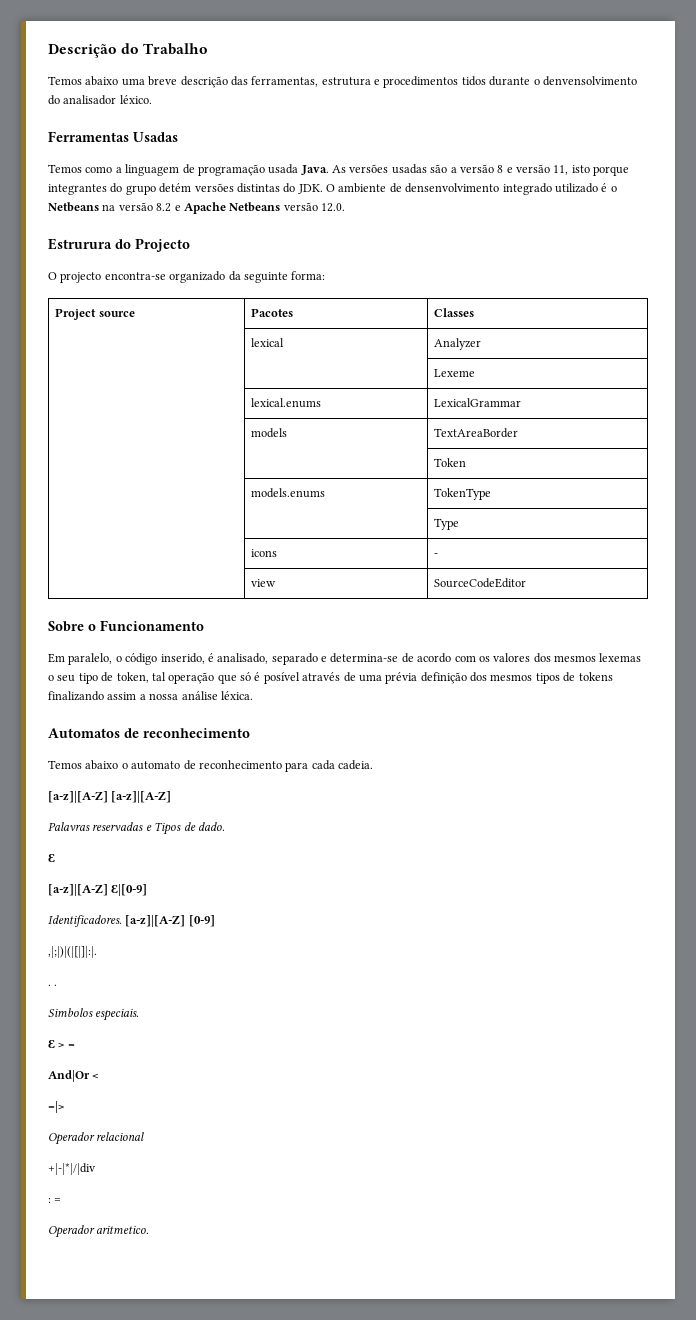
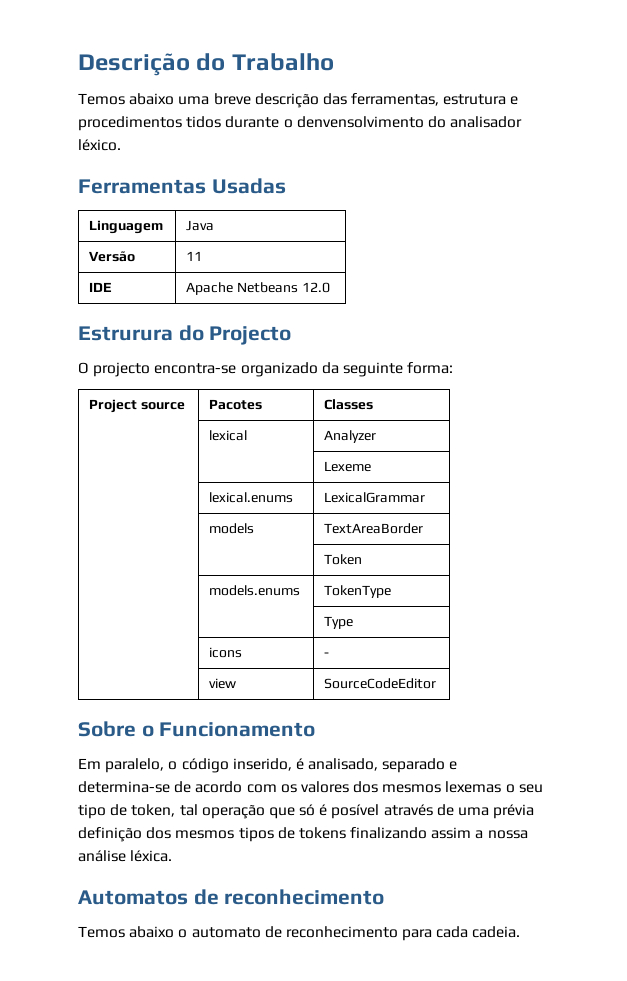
- Temos como a linguagem de programação usada Java. As versões usadas são a versão 8 e versão 11, isto porque integrantes do grupo detém versões distintas do JDK. O ambiente de densenvolvimento integrado utilizado é o Netbeans na versão 8.2 e Apache Netbeans versão 12.0.
+ Linguagem | Java
+ Versão | 11
+ IDE | Apache Netbeans 12.0
- [a-z]|[A-Z] [a-z]|[A-Z]
- Palavras reservadas e Tipos de dado.
- Ɛ
- [a-z]|[A-Z] Ɛ|[0-9]
- Identificadores. [a-z]|[A-Z] [0-9]
- ,|;|)|(|[|]|:|.
- . .
- Simbolos especiais.
- Ɛ > =
- And|Or <
- =|>
- Operador relacional
- +|-|*|/|div
- : =
- Operador aritmetico.

